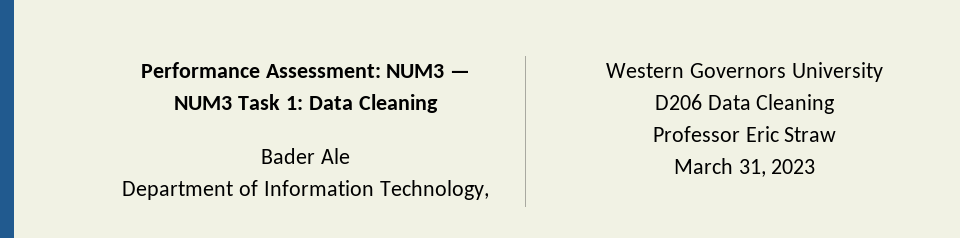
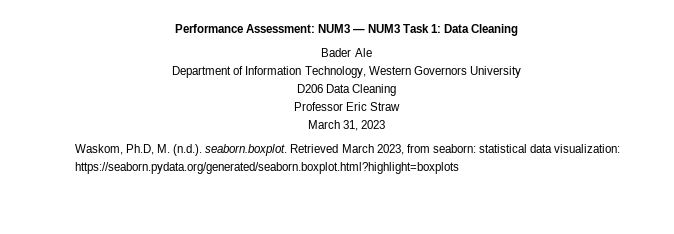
+ Waskom, Ph.D, M. (n.d.). seaborn.boxplot. Retrieved March 2023, from seaborn: statistical data visualization: https://seaborn.pydata.org/generated/seaborn.boxplot.html?highlight=boxplots

